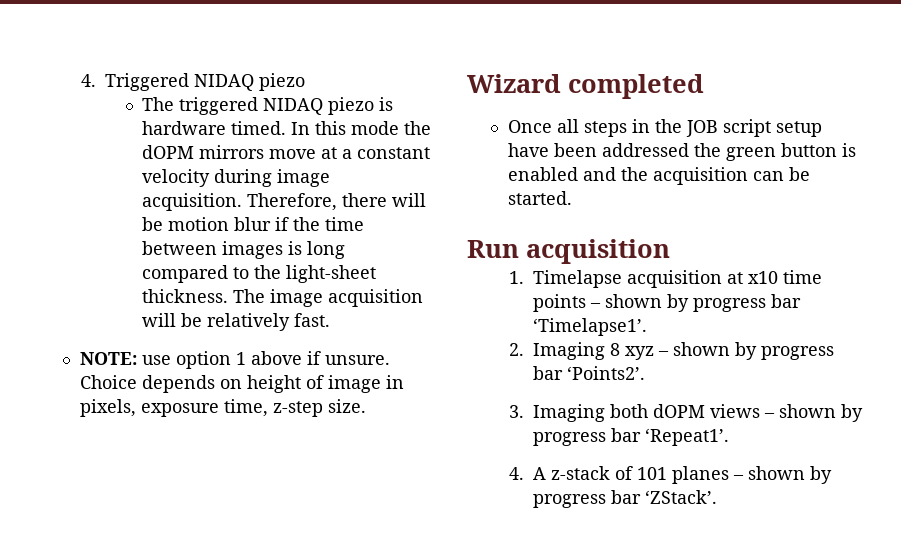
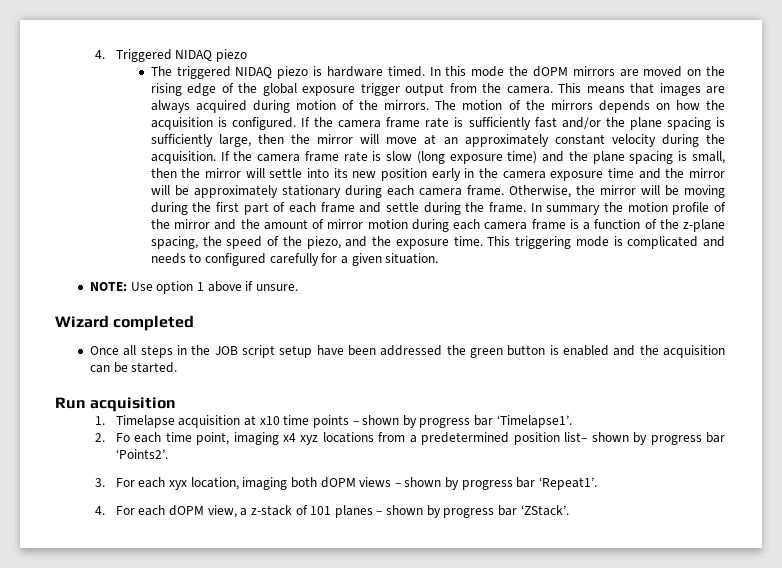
- In this mode the dOPM mirrors move at a constant velocity during image acquisition. Therefore, there will be motion blur if the time between images is long compared to the light-sheet thickness. The image acquisition will be relatively fast.
+ In this mode the dOPM mirrors are moved on the rising edge of the global exposure trigger output from the camera. This means that images are always acquired during motion of the mirrors. The motion of the mirrors depends on how the acquisition is configured. If the camera frame rate is sufficiently fast and/or the plane spacing is sufficiently large, then the mirror will move at an approximately constant velocity during the acquisition. If the camera frame rate is slow (long exposure time) and the plane spacing is small, then the mirror will settle into its new position early in the camera exposure time and the mirror will be approximately stationary during each camera frame. Otherwise, the mirror will be moving during the first part of each frame and settle during the frame. In summary the motion profile of the mirror and the amount of mirror motion during each camera frame is a function of the z-plane spacing, the speed of the piezo, and the exposure time. This triggering mode is complicated and needs to configured carefully for a given situation.
- NOTE: use option 1 above if unsure. Choice depends on height of image in pixels, exposure time, z-step size.
+ NOTE: Use option 1 above if unsure.
- 2. Imaging 8 xyz – shown by progress bar ‘Points2’.
+ 2. Fo each time point, imaging x4 xyz locations from a predetermined position list– shown by progress bar ‘Points2’.
- 3. Imaging both dOPM views – shown by progress bar ‘Repeat1’.
+ 3. For each xyx location, imaging both dOPM views – shown by progress bar ‘Repeat1’.
- 4. A z-stack of 101 planes – shown by progress bar ‘ZStack’.
+ 4. For each dOPM view, a z-stack of 101 planes – shown by progress bar ‘ZStack’.

